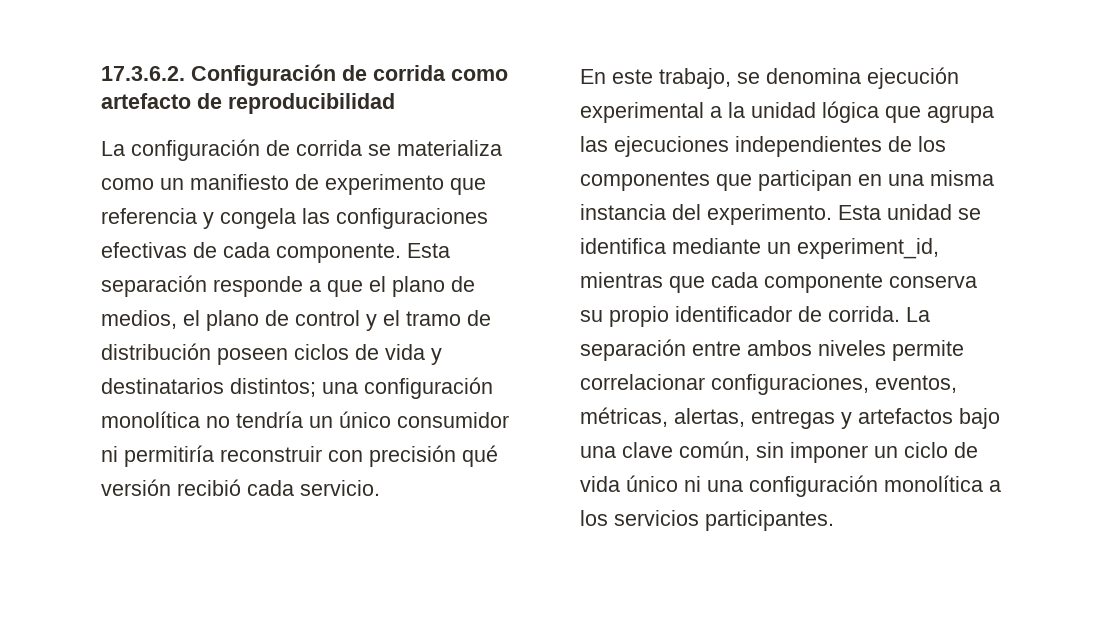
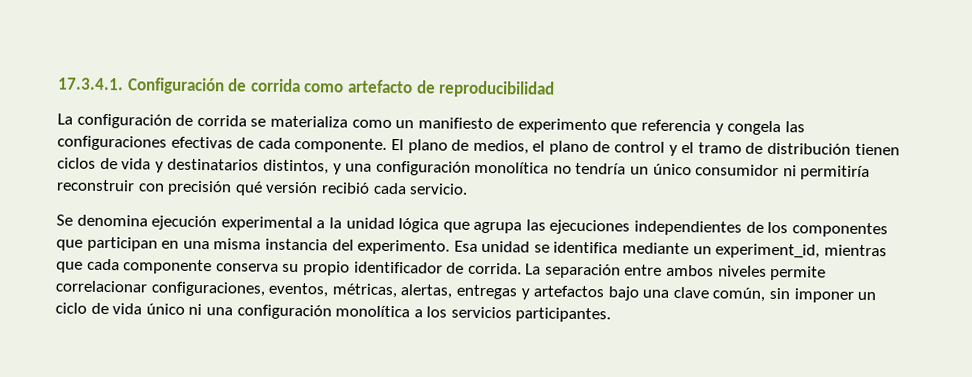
- 17.3.6.2. Configuración de corrida como artefacto de reproducibilidad
+ 17.3.4.1. Configuración de corrida como artefacto de reproducibilidad
- Esta separación responde a que el plano de medios, el plano de control y el tramo de distribución poseen ciclos de vida y destinatarios distintos; una configuración monolítica no tendría un único consumidor ni permitiría reconstruir con precisión qué versión recibió cada servicio.
+ El plano de medios, el plano de control y el tramo de distribución tienen ciclos de vida y destinatarios distintos, y una configuración monolítica no tendría un único consumidor ni permitiría reconstruir con precisión qué versión recibió cada servicio.
- En este trabajo, se denomina ejecución experimental a la unidad lógica que agrupa las ejecuciones independientes de los componentes que participan en una misma instancia del experimento.
+ Se denomina ejecución experimental a la unidad lógica que agrupa las ejecuciones independientes de los componentes que participan en una misma instancia del experimento.
- Esta unidad se identifica mediante un experiment_id, mientras que cada componente conserva su propio identificador de corrida.
+ Esa unidad se identifica mediante un experiment_id, mientras que cada componente conserva su propio identificador de corrida.

